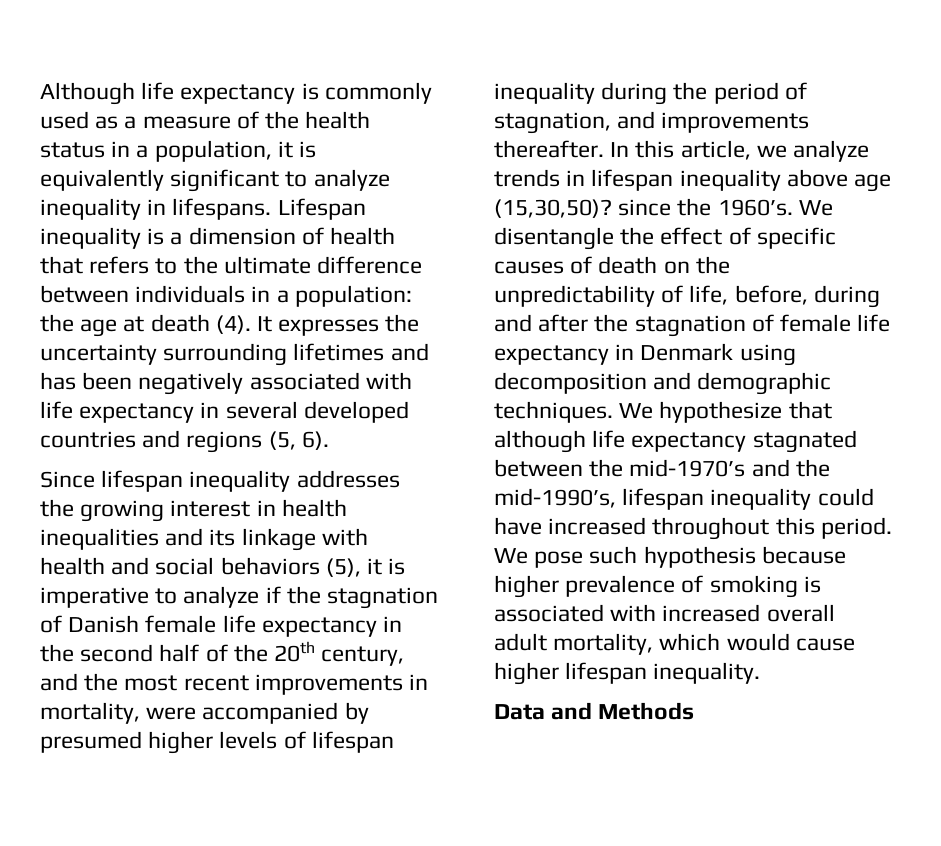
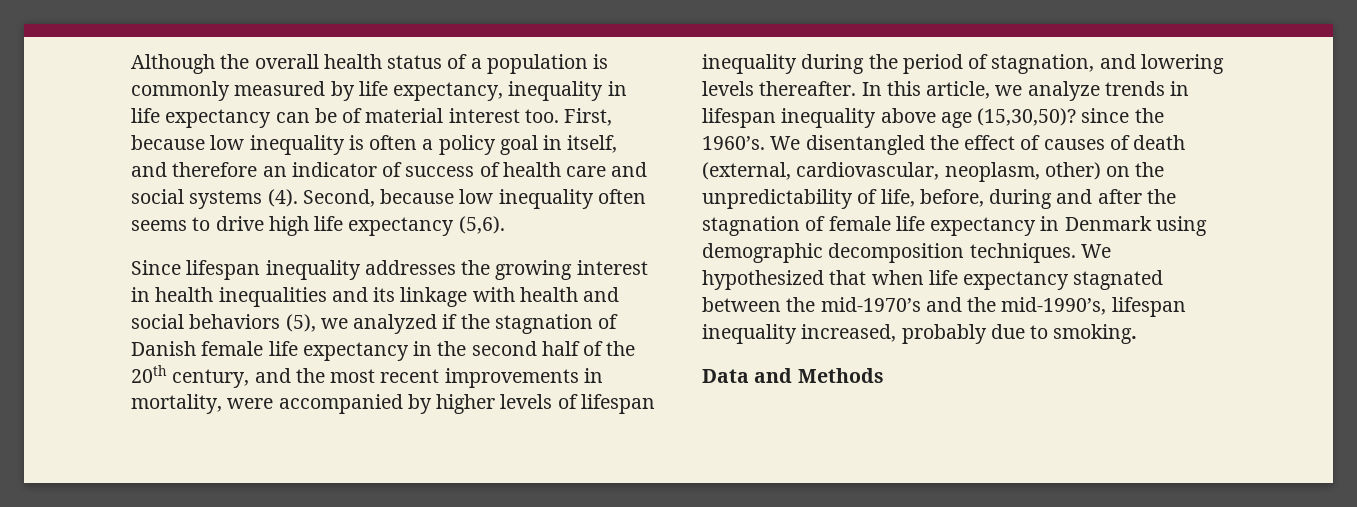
- Although life expectancy is commonly used as a measure of the health status in a population, it is equivalently significant to analyze inequality in lifespans. Lifespan inequality is a dimension of health that refers to the ultimate difference between individuals in a population: the age at death (4). It expresses the uncertainty surrounding lifetimes and has been negatively associated with life expectancy in several developed countries and regions (5, 6).
+ Although the overall health status of a population is commonly measured by life expectancy, inequality in life expectancy can be of material interest too. First, because low inequality is often a policy goal in itself, and therefore an indicator of success of health care and social systems (4). Second, because low inequality often seems to drive high life expectancy (5,6).
- Since lifespan inequality addresses the growing interest in health inequalities and its linkage with health and social behaviors (5), it is imperative to analyze if the stagnation of Danish female life expectancy in the second half of the 20th century, and the most recent improvements in mortality, were accompanied by presumed higher levels of lifespan inequality during the period of stagnation, and improvements thereafter.
+ Since lifespan inequality addresses the growing interest in health inequalities and its linkage with health and social behaviors (5), we analyzed if the stagnation of Danish female life expectancy in the second half of the 20th century, and the most recent improvements in mortality, were accompanied by higher levels of lifespan inequality during the period of stagnation, and lowering levels thereafter.
- We disentangle the effect of specific causes of death on the unpredictability of life, before, during and after the stagnation of female life expectancy in Denmark using decomposition and demographic techniques. We hypothesize that although life expectancy stagnated between the mid-1970’s and the mid-1990’s, lifespan inequality could have increased throughout this period. We pose such hypothesis because higher prevalence of smoking is associated with increased overall adult mortality, which would cause higher lifespan inequality.
+ We disentangled the effect of causes of death (external, cardiovascular, neoplasm, other) on the unpredictability of life, before, during and after the stagnation of female life expectancy in Denmark using demographic decomposition techniques. We hypothesized that when life expectancy stagnated between the mid-1970’s and the mid-1990’s, lifespan inequality increased, probably due to smoking.

